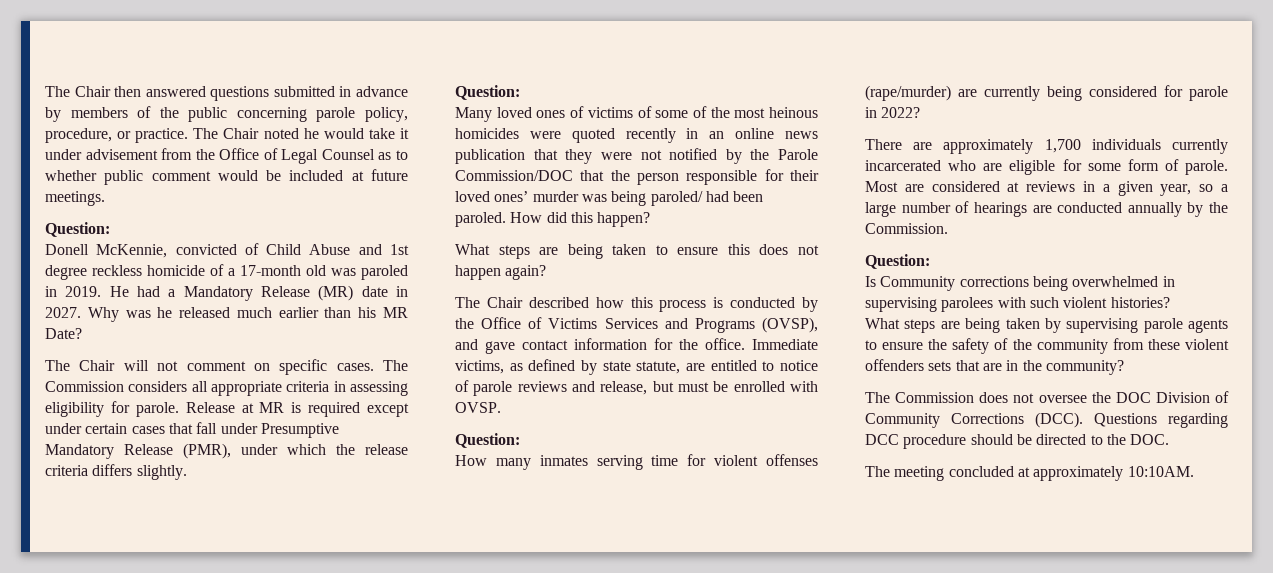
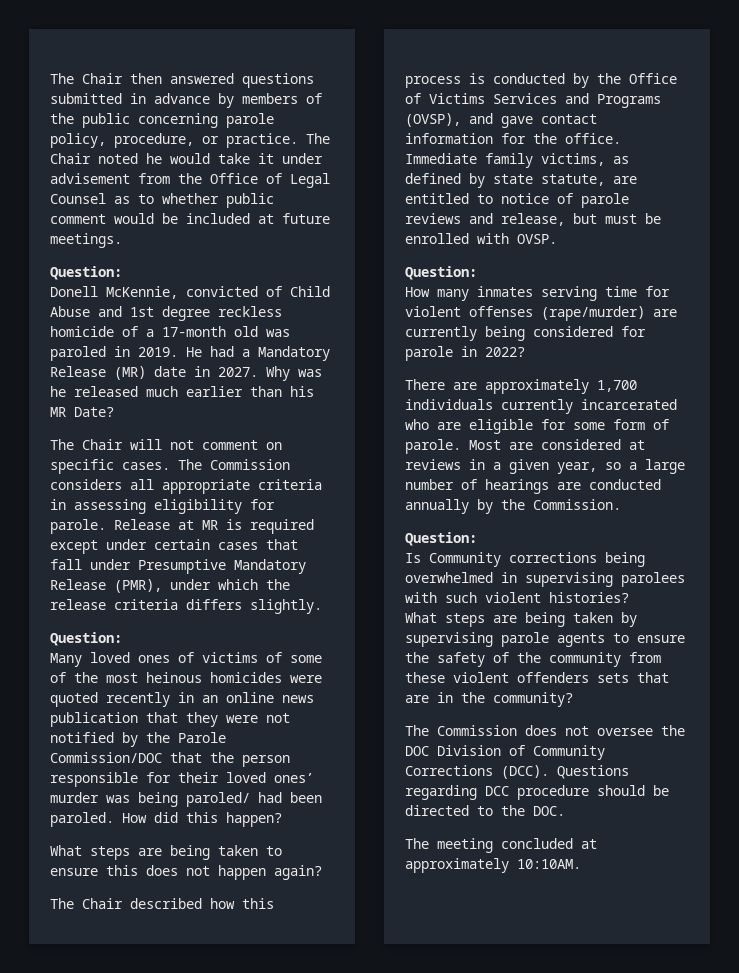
- Immediate victims, as defined by state statute, are entitled to notice of parole reviews and release, but must be enrolled with OVSP.
+ Immediate family victims, as defined by state statute, are entitled to notice of parole reviews and release, but must be enrolled with OVSP.

